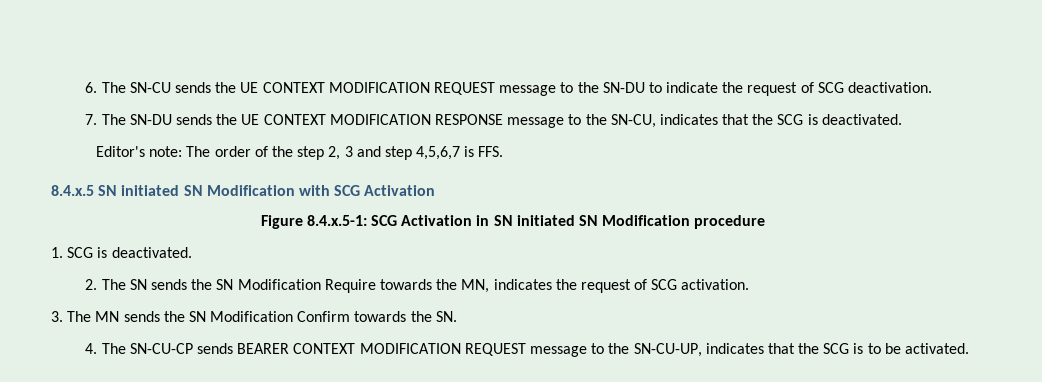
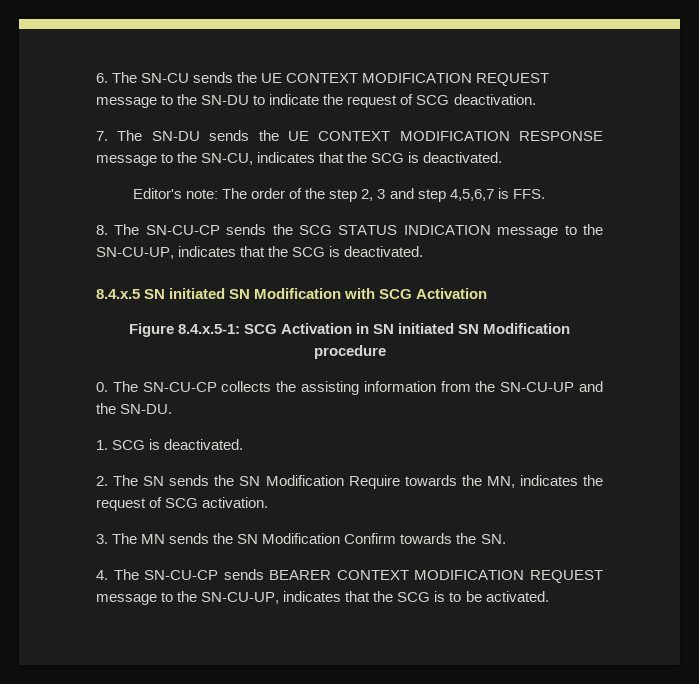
+ 8. The SN-CU-CP sends the SCG STATUS INDICATION message to the SN-CU-UP, indicates that the SCG is deactivated.
+ 0. The SN-CU-CP collects the assisting information from the SN-CU-UP and the SN-DU.

